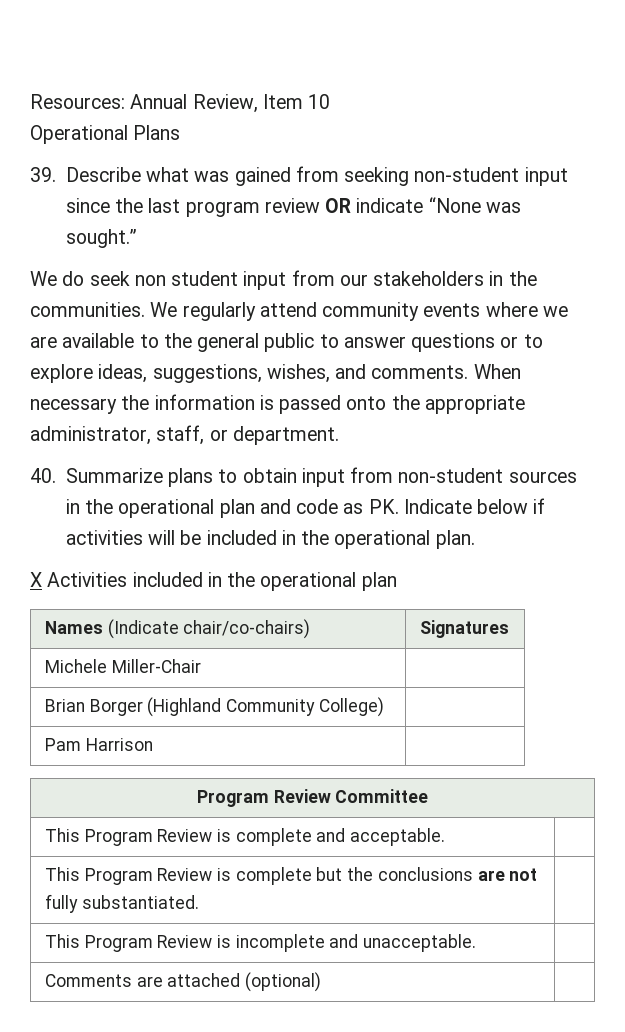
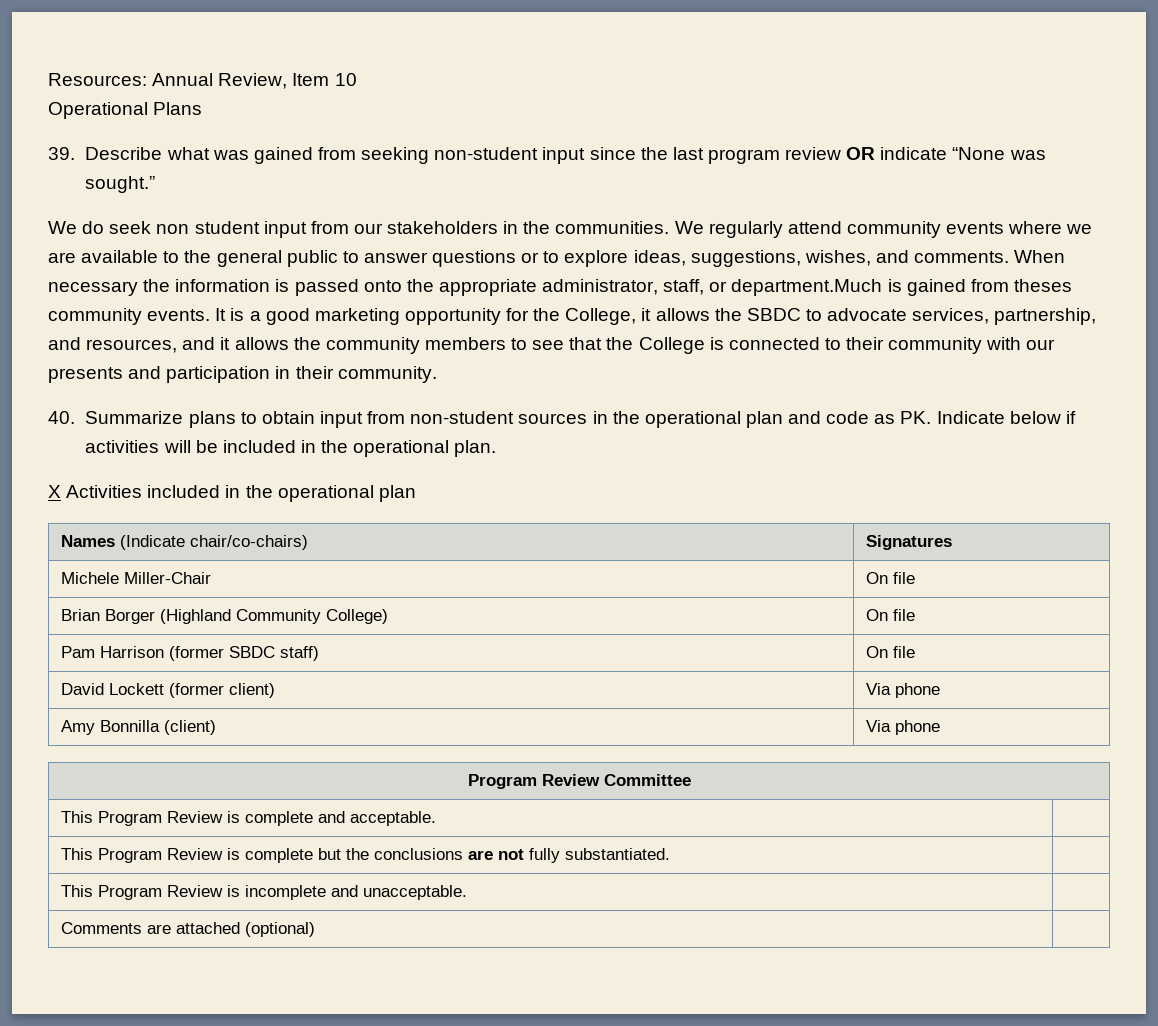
- When necessary the information is passed onto the appropriate administrator, staff, or department.
+ When necessary the information is passed onto the appropriate administrator, staff, or department.Much is gained from theses community events. It is a good marketing opportunity for the College, it allows the SBDC to advocate services, partnership, and resources, and it allows the community members to see that the College is connected to their community with our presents and participation in their community.
- Michele Miller-Chair |
+ Michele Miller-Chair | On file
- Brian Borger (Highland Community College) |
+ Brian Borger (Highland Community College) | On file
- Pam Harrison |
+ Pam Harrison (former SBDC staff) | On file
+ David Lockett (former client) | Via phone
+ Amy Bonnilla (client) | Via phone

